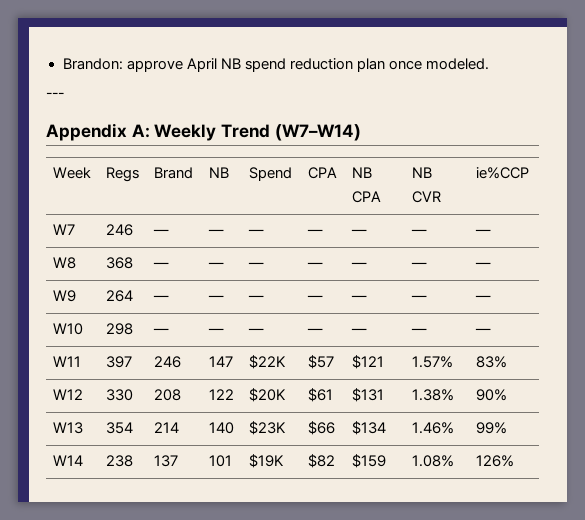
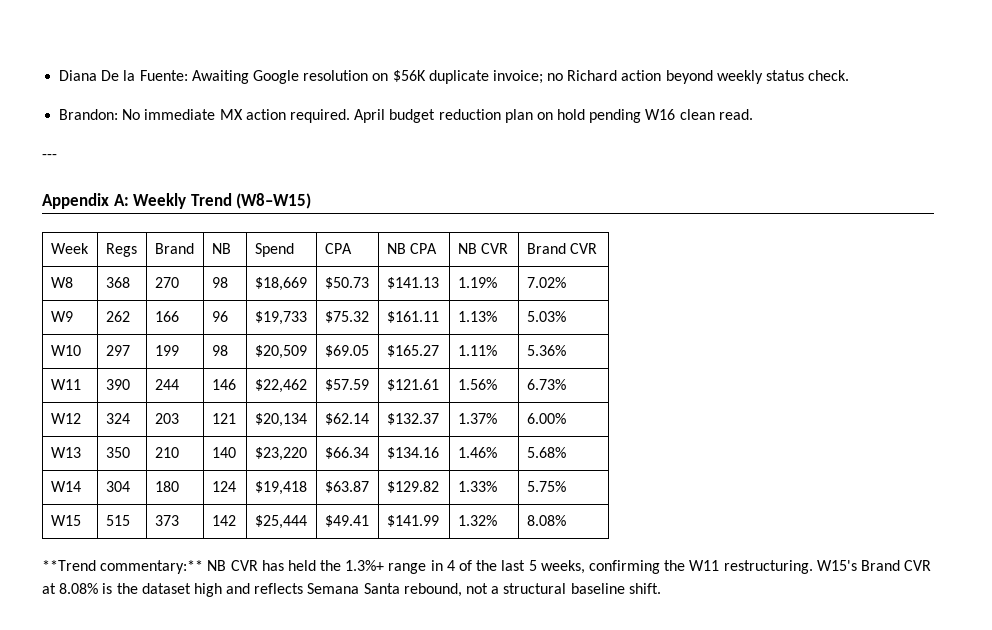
- Brandon: approve April NB spend reduction plan once modeled.
+ Diana De la Fuente: Awaiting Google resolution on $56K duplicate invoice; no Richard action beyond weekly status check.
+ Brandon: No immediate MX action required. April budget reduction plan on hold pending W16 clean read.
- Appendix A: Weekly Trend (W7–W14)
+ Appendix A: Weekly Trend (W8–W15)
- Week | Regs | Brand | NB | Spend | CPA | NB CPA | NB CVR | ie%CCP
- W7 | 246 | — | — | — | — | — | — | —
- W8 | 368 | — | — | — | — | — | — | —
- W9 | 264 | — | — | — | — | — | — | —
- W10 | 298 | — | — | — | — | — | — | —
- W11 | 397 | 246 | 147 | $22K | $57 | $121 | 1.57% | 83%
- W12 | 330 | 208 | 122 | $20K | $61 | $131 | 1.38% | 90%
+ Week | Regs | Brand | NB | Spend | CPA | NB CPA | NB CVR | Brand CVR
+ W8 | 368 | 270 | 98 | $18,669 | $50.73 | $141.13 | 1.19% | 7.02%
+ W9 | 262 | 166 | 96 | $19,733 | $75.32 | $161.11 | 1.13% | 5.03%
+ W10 | 297 | 199 | 98 | $20,509 | $69.05 | $165.27 | 1.11% | 5.36%
+ W11 | 390 | 244 | 146 | $22,462 | $57.59 | $121.61 | 1.56% | 6.73%
+ W12 | 324 | 203 | 121 | $20,134 | $62.14 | $132.37 | 1.37% | 6.00%
- W13 | 354 | 214 | 140 | $23K | $66 | $134 | 1.46% | 99%
+ W13 | 350 | 210 | 140 | $23,220 | $66.34 | $134.16 | 1.46% | 5.68%
- W14 | 238 | 137 | 101 | $19K | $82 | $159 | 1.08% | 126%
+ W14 | 304 | 180 | 124 | $19,418 | $63.87 | $129.82 | 1.33% | 5.75%
+ W15 | 515 | 373 | 142 | $25,444 | $49.41 | $141.99 | 1.32% | 8.08%
+ **Trend commentary:** NB CVR has held the 1.3%+ range in 4 of the last 5 weeks, confirming the W11 restructuring. W15's Brand CVR at 8.08% is the dataset high and reflects Semana Santa rebound, not a structural baseline shift.

